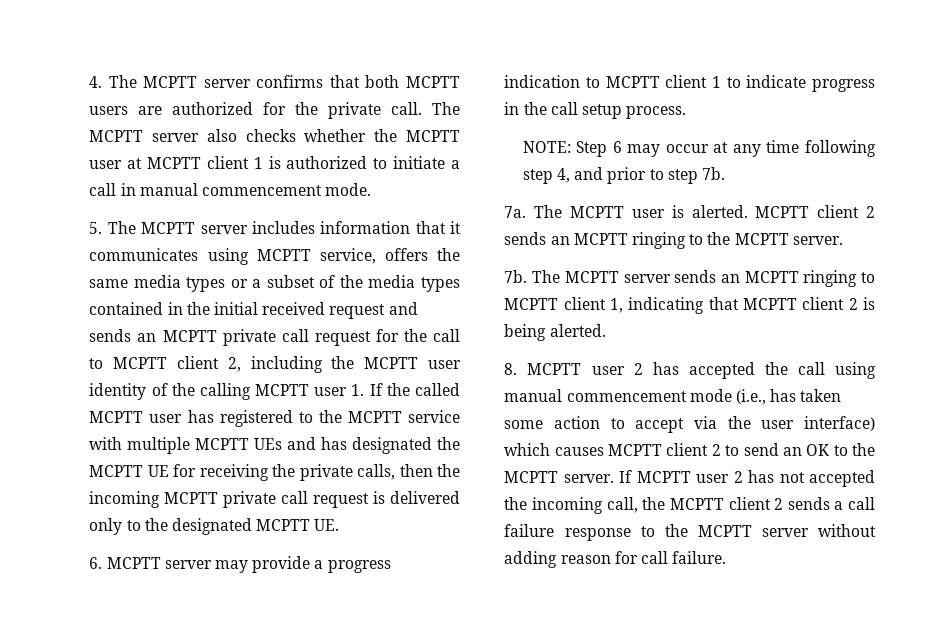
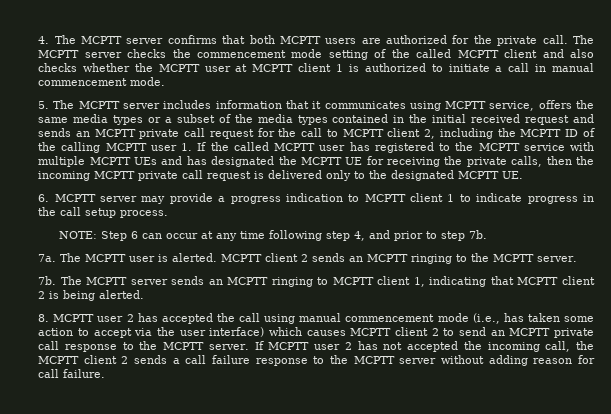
- The MCPTT server also checks whether the MCPTT user at MCPTT client 1 is authorized to initiate a call in manual commencement mode.
+ The MCPTT server checks the commencement mode setting of the called MCPTT client and also checks whether the MCPTT user at MCPTT client 1 is authorized to initiate a call in manual commencement mode.
- 5. The MCPTT server includes information that it communicates using MCPTT service, offers the same media types or a subset of the media types contained in the initial received request and sends an MCPTT private call request for the call to MCPTT client 2, including the MCPTT user identity of the calling MCPTT user 1. If the called MCPTT user has registered to the MCPTT service with multiple MCPTT UEs and has designated the MCPTT UE for receiving the private calls, then the incoming MCPTT private call request is delivered only to the designated MCPTT UE.
+ 5. The MCPTT server includes information that it communicates using MCPTT service, offers the same media types or a subset of the media types contained in the initial received request and sends an MCPTT private call request for the call to MCPTT client 2, including the MCPTT ID of the calling MCPTT user 1. If the called MCPTT user has registered to the MCPTT service with multiple MCPTT UEs and has designated the MCPTT UE for receiving the private calls, then the incoming MCPTT private call request is delivered only to the designated MCPTT UE.
- NOTE: Step 6 may occur at any time following step 4, and prior to step 7b.
+ NOTE: Step 6 can occur at any time following step 4, and prior to step 7b.
- 8. MCPTT user 2 has accepted the call using manual commencement mode (i.e., has taken some action to accept via the user interface) which causes MCPTT client 2 to send an OK to the MCPTT server.
+ 8. MCPTT user 2 has accepted the call using manual commencement mode (i.e., has taken some action to accept via the user interface) which causes MCPTT client 2 to send an MCPTT private call response to the MCPTT server.

